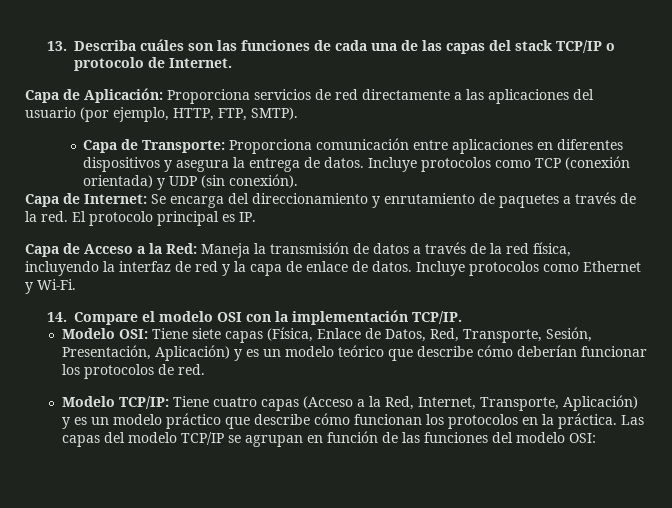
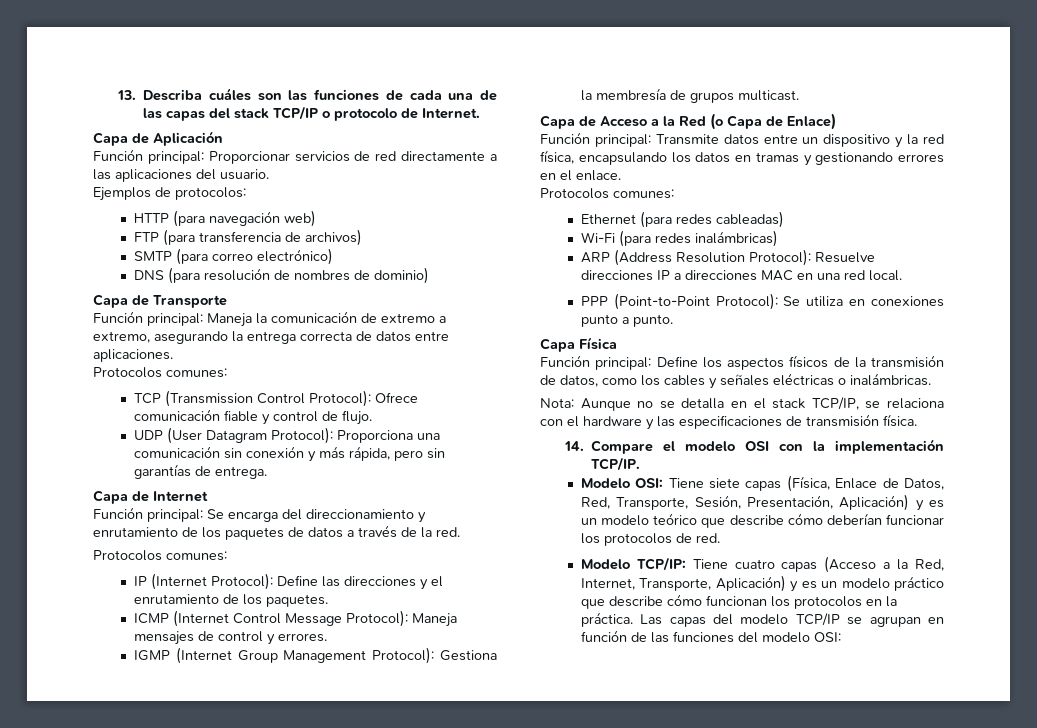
- Capa de Aplicación: Proporciona servicios de red directamente a las aplicaciones del usuario (por ejemplo, HTTP, FTP, SMTP).
- Capa de Transporte: Proporciona comunicación entre aplicaciones en diferentes dispositivos y asegura la entrega de datos. Incluye protocolos como TCP (conexión orientada) y UDP (sin conexión).
- Capa de Internet: Se encarga del direccionamiento y enrutamiento de paquetes a través de la red. El protocolo principal es IP.
+ Capa de Aplicación
+ Función principal: Proporcionar servicios de red directamente a las aplicaciones del usuario.
+ Ejemplos de protocolos:
+ HTTP (para navegación web)
+ FTP (para transferencia de archivos)
+ SMTP (para correo electrónico)
+ DNS (para resolución de nombres de dominio)
+ Capa de Transporte
+ Función principal: Maneja la comunicación de extremo a extremo, asegurando la entrega correcta de datos entre aplicaciones.
+ Protocolos comunes:
+ TCP (Transmission Control Protocol): Ofrece comunicación fiable y control de flujo.
+ UDP (User Datagram Protocol): Proporciona una comunicación sin conexión y más rápida, pero sin garantías de entrega.
+ Capa de Internet
+ Función principal: Se encarga del direccionamiento y enrutamiento de los paquetes de datos a través de la red.
+ Protocolos comunes:
+ IP (Internet Protocol): Define las direcciones y el enrutamiento de los paquetes.
+ ICMP (Internet Control Message Protocol): Maneja mensajes de control y errores.
+ IGMP (Internet Group Management Protocol): Gestiona la membresía de grupos multicast.
- Capa de Acceso a la Red: Maneja la transmisión de datos a través de la red física, incluyendo la interfaz de red y la capa de enlace de datos. Incluye protocolos como Ethernet y Wi-Fi.
+ Capa de Acceso a la Red (o Capa de Enlace)
+ Función principal: Transmite datos entre un dispositivo y la red física, encapsulando los datos en tramas y gestionando errores en el enlace.
+ Protocolos comunes:
+ Ethernet (para redes cableadas)
+ Wi-Fi (para redes inalámbricas)
+ ARP (Address Resolution Protocol): Resuelve direcciones IP a direcciones MAC en una red local.
+ PPP (Point-to-Point Protocol): Se utiliza en conexiones punto a punto.
+ Capa Física
+ Función principal: Define los aspectos físicos de la transmisión de datos, como los cables y señales eléctricas o inalámbricas.
+ Nota: Aunque no se detalla en el stack TCP/IP, se relaciona con el hardware y las especificaciones de transmisión física.

